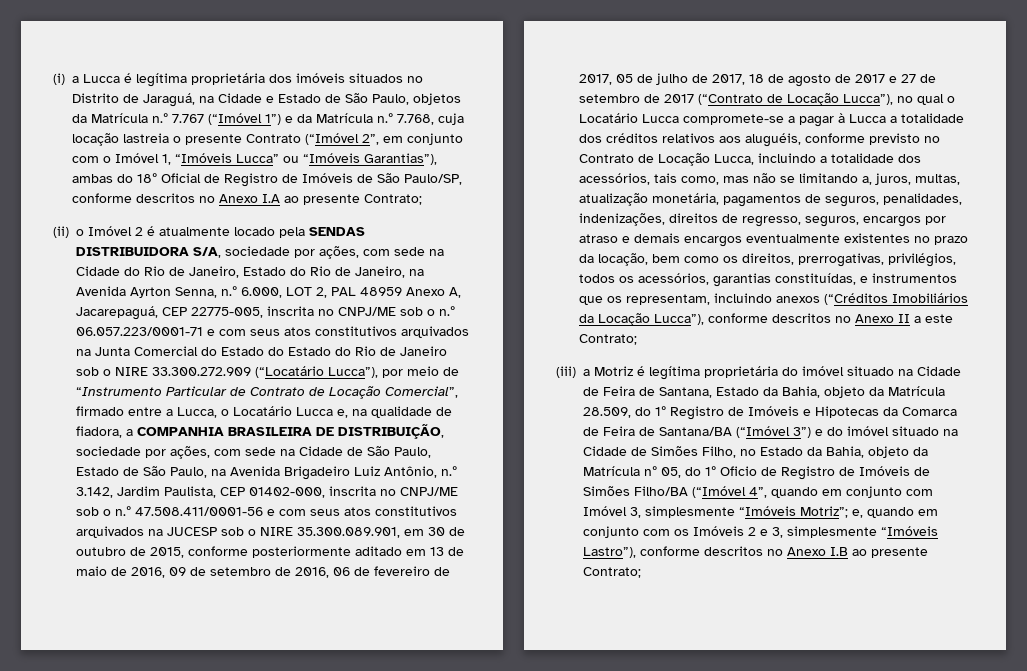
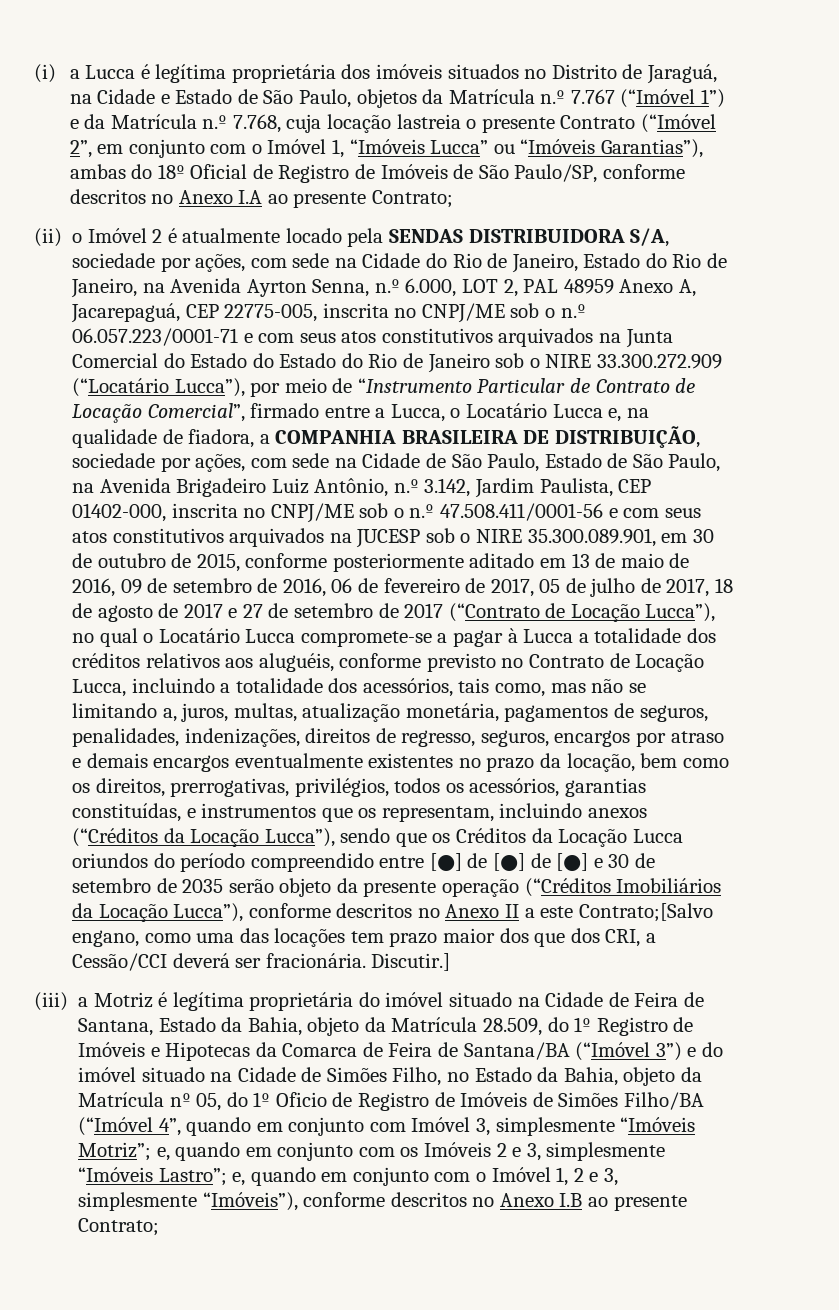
- (ii) o Imóvel 2 é atualmente locado pela SENDAS DISTRIBUIDORA S/A, sociedade por ações, com sede na Cidade do Rio de Janeiro, Estado do Rio de Janeiro, na Avenida Ayrton Senna, n.º 6.000, LOT 2, PAL 48959 Anexo A, Jacarepaguá, CEP 22775-005, inscrita no CNPJ/ME sob o n.º 06.057.223/0001-71 e com seus atos constitutivos arquivados na Junta Comercial do Estado do Estado do Rio de Janeiro sob o NIRE 33.300.272.909 (“Locatário Lucca”), por meio de “Instrumento Particular de Contrato de Locação Comercial”, firmado entre a Lucca, o Locatário Lucca e, na qualidade de fiadora, a COMPANHIA BRASILEIRA DE DISTRIBUIÇÃO, sociedade por ações, com sede na Cidade de São Paulo, Estado de São Paulo, na Avenida Brigadeiro Luiz Antônio, n.º 3.142, Jardim Paulista, CEP 01402-000, inscrita no CNPJ/ME sob o n.º 47.508.411/0001-56 e com seus atos constitutivos arquivados na JUCESP sob o NIRE 35.300.089.901, em 30 de outubro de 2015, conforme posteriormente aditado em 13 de maio de 2016, 09 de setembro de 2016, 06 de fevereiro de 2017, 05 de julho de 2017, 18 de agosto de 2017 e 27 de setembro de 2017 (“Contrato de Locação Lucca”), no qual o Locatário Lucca compromete-se a pagar à Lucca a totalidade dos créditos relativos aos aluguéis, conforme previsto no Contrato de Locação Lucca, incluindo a totalidade dos acessórios, tais como, mas não se limitando a, juros, multas, atualização monetária, pagamentos de seguros, penalidades, indenizações, direitos de regresso, seguros, encargos por atraso e demais encargos eventualmente existentes no prazo da locação, bem como os direitos, prerrogativas, privilégios, todos os acessórios, garantias constituídas, e instrumentos que os representam, incluindo anexos (“Créditos Imobiliários da Locação Lucca”), conforme descritos no Anexo II a este Contrato;
+ (ii) o Imóvel 2 é atualmente locado pela SENDAS DISTRIBUIDORA S/A, sociedade por ações, com sede na Cidade do Rio de Janeiro, Estado do Rio de Janeiro, na Avenida Ayrton Senna, n.º 6.000, LOT 2, PAL 48959 Anexo A, Jacarepaguá, CEP 22775-005, inscrita no CNPJ/ME sob o n.º 06.057.223/0001-71 e com seus atos constitutivos arquivados na Junta Comercial do Estado do Estado do Rio de Janeiro sob o NIRE 33.300.272.909 (“Locatário Lucca”), por meio de “Instrumento Particular de Contrato de Locação Comercial”, firmado entre a Lucca, o Locatário Lucca e, na qualidade de fiadora, a COMPANHIA BRASILEIRA DE DISTRIBUIÇÃO, sociedade por ações, com sede na Cidade de São Paulo, Estado de São Paulo, na Avenida Brigadeiro Luiz Antônio, n.º 3.142, Jardim Paulista, CEP 01402-000, inscrita no CNPJ/ME sob o n.º 47.508.411/0001-56 e com seus atos constitutivos arquivados na JUCESP sob o NIRE 35.300.089.901, em 30 de outubro de 2015, conforme posteriormente aditado em 13 de maio de 2016, 09 de setembro de 2016, 06 de fevereiro de 2017, 05 de julho de 2017, 18 de agosto de 2017 e 27 de setembro de 2017 (“Contrato de Locação Lucca”), no qual o Locatário Lucca compromete-se a pagar à Lucca a totalidade dos créditos relativos aos aluguéis, conforme previsto no Contrato de Locação Lucca, incluindo a totalidade dos acessórios, tais como, mas não se limitando a, juros, multas, atualização monetária, pagamentos de seguros, penalidades, indenizações, direitos de regresso, seguros, encargos por atraso e demais encargos eventualmente existentes no prazo da locação, bem como os direitos, prerrogativas, privilégios, todos os acessórios, garantias constituídas, e instrumentos que os representam, incluindo anexos (“Créditos da Locação Lucca”), sendo que os Créditos da Locação Lucca oriundos do período compreendido entre [●] de [●] de [●] e 30 de setembro de 2035 serão objeto da presente operação (“Créditos Imobiliários da Locação Lucca”), conforme descritos no Anexo II a este Contrato;[Salvo engano, como uma das locações tem prazo maior dos que dos CRI, a Cessão/CCI deverá ser fracionária. Discutir.]
- e, quando em conjunto com os Imóveis 2 e 3, simplesmente “Imóveis Lastro”), conforme descritos no Anexo I.B ao presente Contrato;
+ e, quando em conjunto com os Imóveis 2 e 3, simplesmente “Imóveis Lastro”; e, quando em conjunto com o Imóvel 1, 2 e 3, simplesmente “Imóveis”), conforme descritos no Anexo I.B ao presente Contrato;

